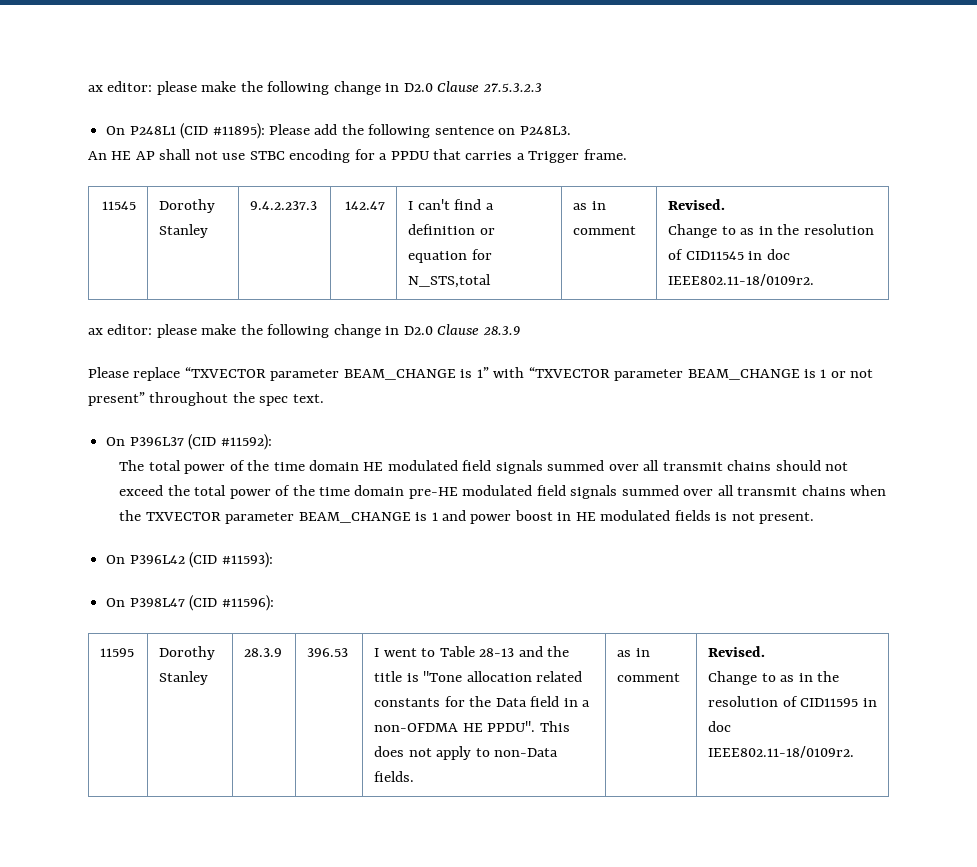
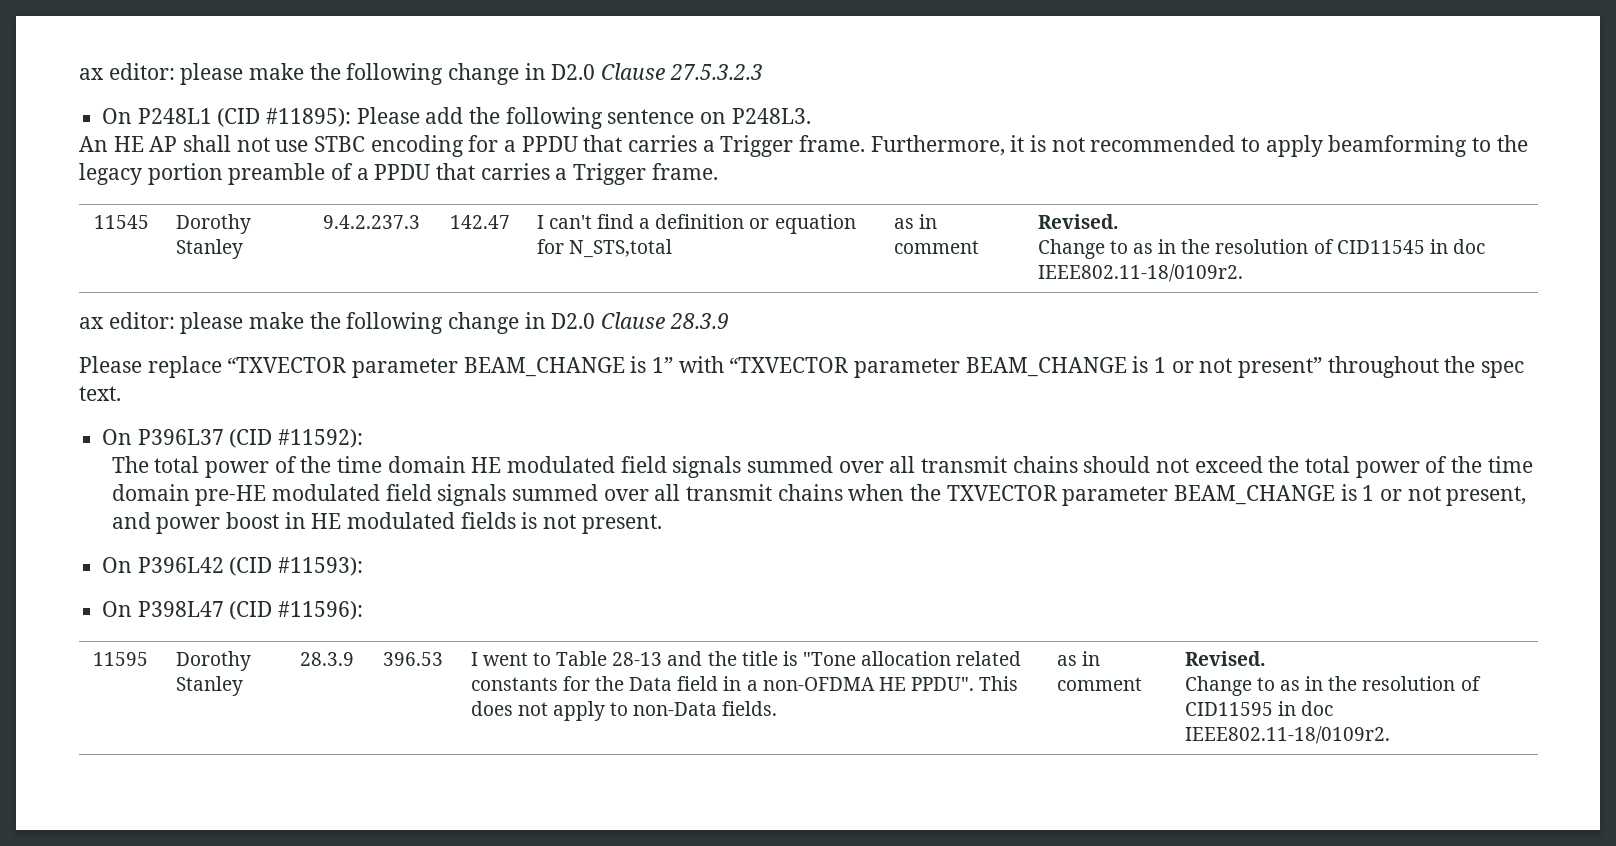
+ Furthermore, it is not recommended to apply beamforming to the legacy portion preamble of a PPDU that carries a Trigger frame.
- The total power of the time domain HE modulated field signals summed over all transmit chains should not exceed the total power of the time domain pre-HE modulated field signals summed over all transmit chains when the TXVECTOR parameter BEAM_CHANGE is 1 and power boost in HE modulated fields is not present.
+ The total power of the time domain HE modulated field signals summed over all transmit chains should not exceed the total power of the time domain pre-HE modulated field signals summed over all transmit chains when the TXVECTOR parameter BEAM_CHANGE is 1 or not present, and power boost in HE modulated fields is not present.

